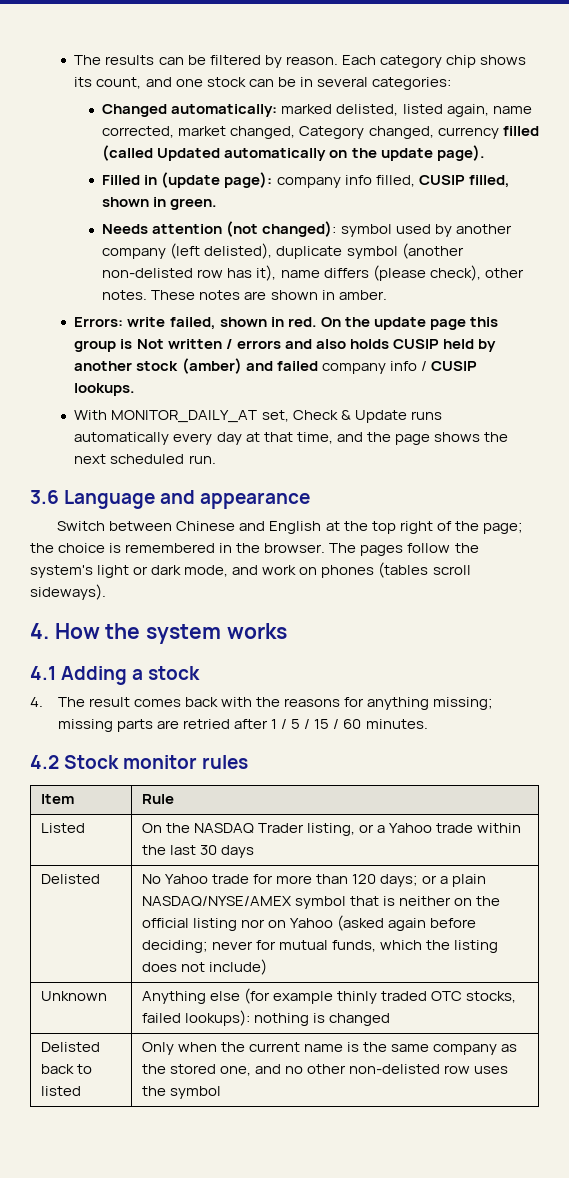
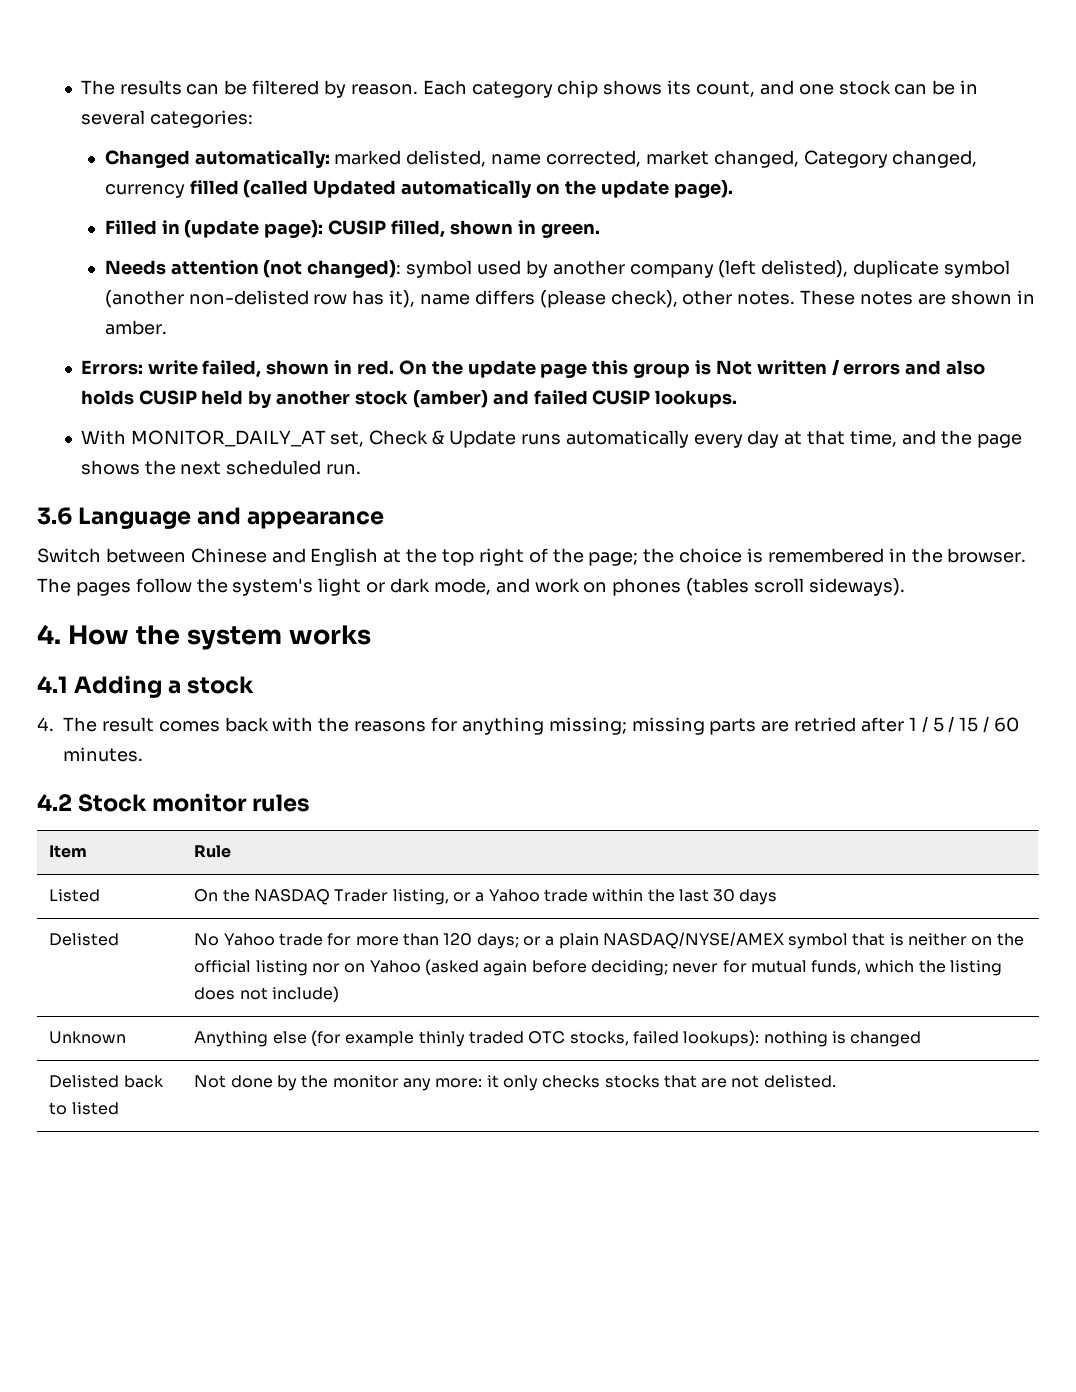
- Changed automatically: marked delisted, listed again, name corrected, market changed, Category changed, currency filled (called Updated automatically on the update page).
+ Changed automatically: marked delisted, name corrected, market changed, Category changed, currency filled (called Updated automatically on the update page).
- Filled in (update page): company info filled, CUSIP filled, shown in green.
+ Filled in (update page): CUSIP filled, shown in green.
- On the update page this group is Not written / errors and also holds CUSIP held by another stock (amber) and failed company info / CUSIP lookups.
+ On the update page this group is Not written / errors and also holds CUSIP held by another stock (amber) and failed CUSIP lookups.
- Delisted back to listed | Only when the current name is the same company as the stored one, and no other non-delisted row uses the symbol
+ Delisted back to listed | Not done by the monitor any more: it only checks stocks that are not delisted.

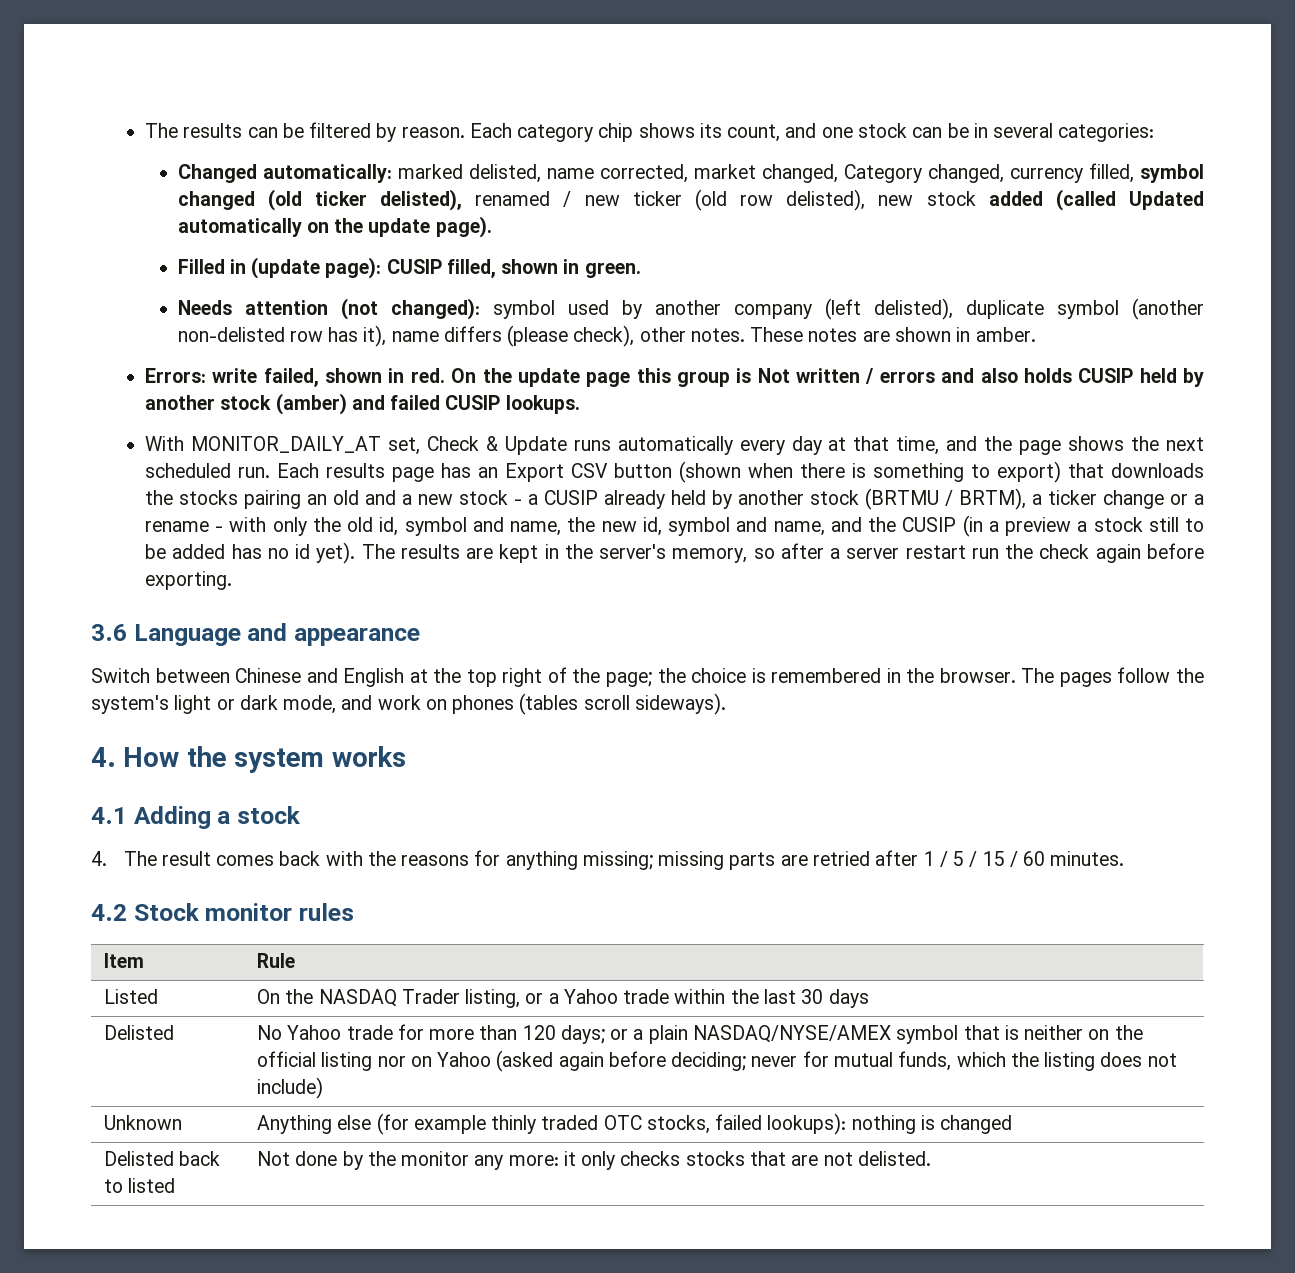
- Changed automatically: marked delisted, name corrected, market changed, Category changed, currency filled (called Updated automatically on the update page).
+ Changed automatically: marked delisted, name corrected, market changed, Category changed, currency filled, symbol changed (old ticker delisted), renamed / new ticker (old row delisted), new stock added (called Updated automatically on the update page).
+ Each results page has an Export CSV button (shown when there is something to export) that downloads the stocks pairing an old and a new stock - a CUSIP already held by another stock (BRTMU / BRTM), a ticker change or a rename - with only the old id, symbol and name, the new id, symbol and name, and the CUSIP (in a preview a stock still to be added has no id yet). The results are kept in the server's memory, so after a server restart run the check again before exporting.

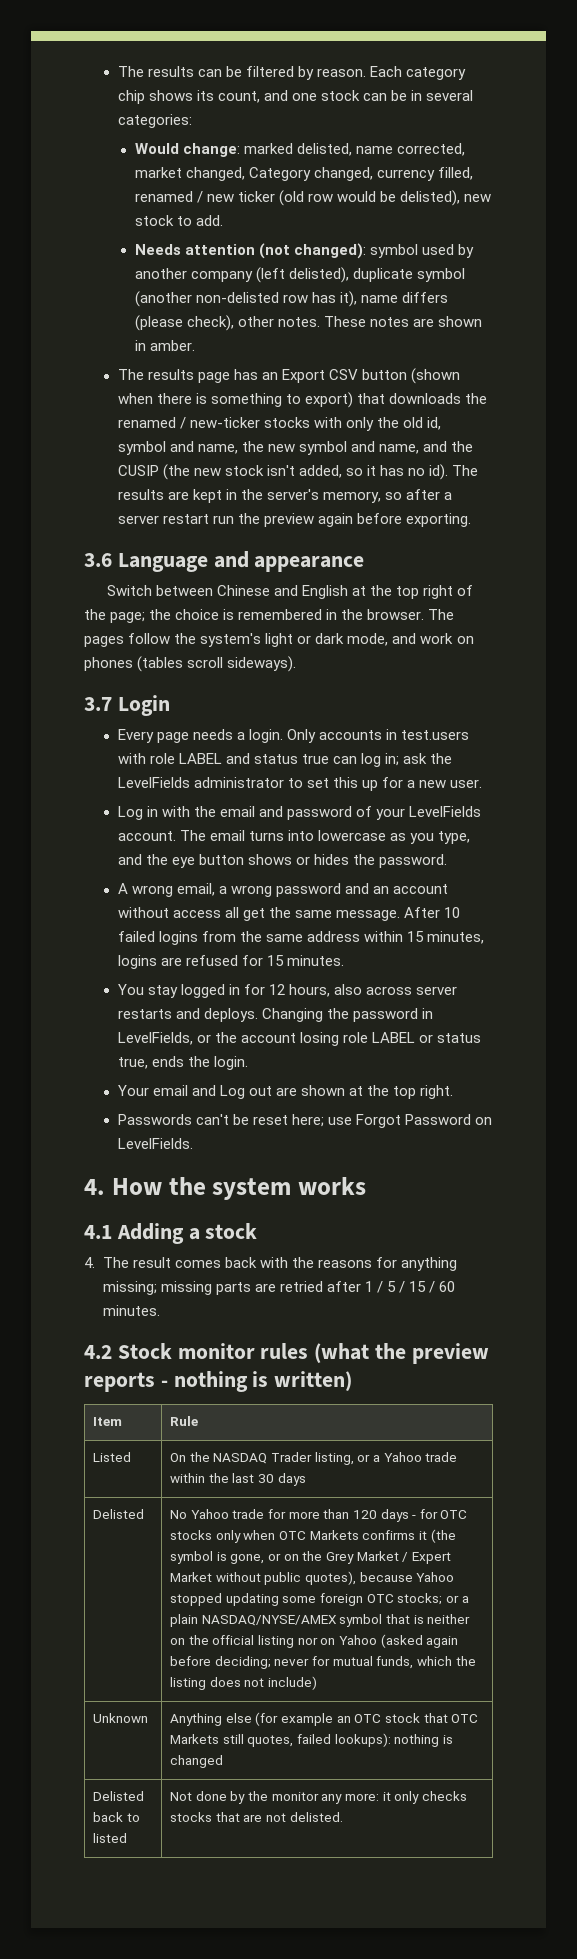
- Changed automatically: marked delisted, name corrected, market changed, Category changed, currency filled, symbol changed (old ticker delisted), renamed / new ticker (old row delisted), new stock added (called Updated automatically on the update page).
- Filled in (update page): CUSIP filled, shown in green.
+ Would change: marked delisted, name corrected, market changed, Category changed, currency filled, renamed / new ticker (old row would be delisted), new stock to add.
- Errors: write failed, shown in red. On the update page this group is Not written / errors and also holds CUSIP held by another stock (amber) and failed CUSIP lookups.
- With MONITOR_DAILY_AT set, Check & Update runs automatically every day at that time, and the page shows the next scheduled run. Each results page has an Export CSV button (shown when there is something to export) that downloads the stocks pairing an old and a new stock - a CUSIP already held by another stock (BRTMU / BRTM), a ticker change or a rename - with only the old id, symbol and name, the new id, symbol and name, and the CUSIP (in a preview a stock still to be added has no id yet).
+ The results page has an Export CSV button (shown when there is something to export) that downloads the renamed / new-ticker stocks with only the old id, symbol and name, the new symbol and name, and the CUSIP (the new stock isn't added, so it has no id).
- The results are kept in the server's memory, so after a server restart run the check again before exporting.
+ The results are kept in the server's memory, so after a server restart run the preview again before exporting.
+ 3.7 Login
+ Every page needs a login. Only accounts in test.users with role LABEL and status true can log in; ask the LevelFields administrator to set this up for a new user.
+ Log in with the email and password of your LevelFields account. The email turns into lowercase as you type, and the eye button shows or hides the password.
+ A wrong email, a wrong password and an account without access all get the same message. After 10 failed logins from the same address within 15 minutes, logins are refused for 15 minutes.
+ You stay logged in for 12 hours, also across server restarts and deploys. Changing the password in LevelFields, or the account losing role LABEL or status true, ends the login.
+ Your email and Log out are shown at the top right.
+ Passwords can't be reset here; use Forgot Password on LevelFields.
- 4.2 Stock monitor rules
+ 4.2 Stock monitor rules (what the preview reports - nothing is written)
- No Yahoo trade for more than 120 days; or a plain NASDAQ/NYSE/AMEX symbol that is neither on the official listing nor on Yahoo (asked again before deciding; never for mutual funds, which the listing does not include)
+ No Yahoo trade for more than 120 days - for OTC stocks only when OTC Markets confirms it (the symbol is gone, or on the Grey Market / Expert Market without public quotes), because Yahoo stopped updating some foreign OTC stocks; or a plain NASDAQ/NYSE/AMEX symbol that is neither on the official listing nor on Yahoo (asked again before deciding; never for mutual funds, which the listing does not include)
- Unknown | Anything else (for example thinly traded OTC stocks, failed lookups): nothing is changed
+ Unknown | Anything else (for example an OTC stock that OTC Markets still quotes, failed lookups): nothing is changed

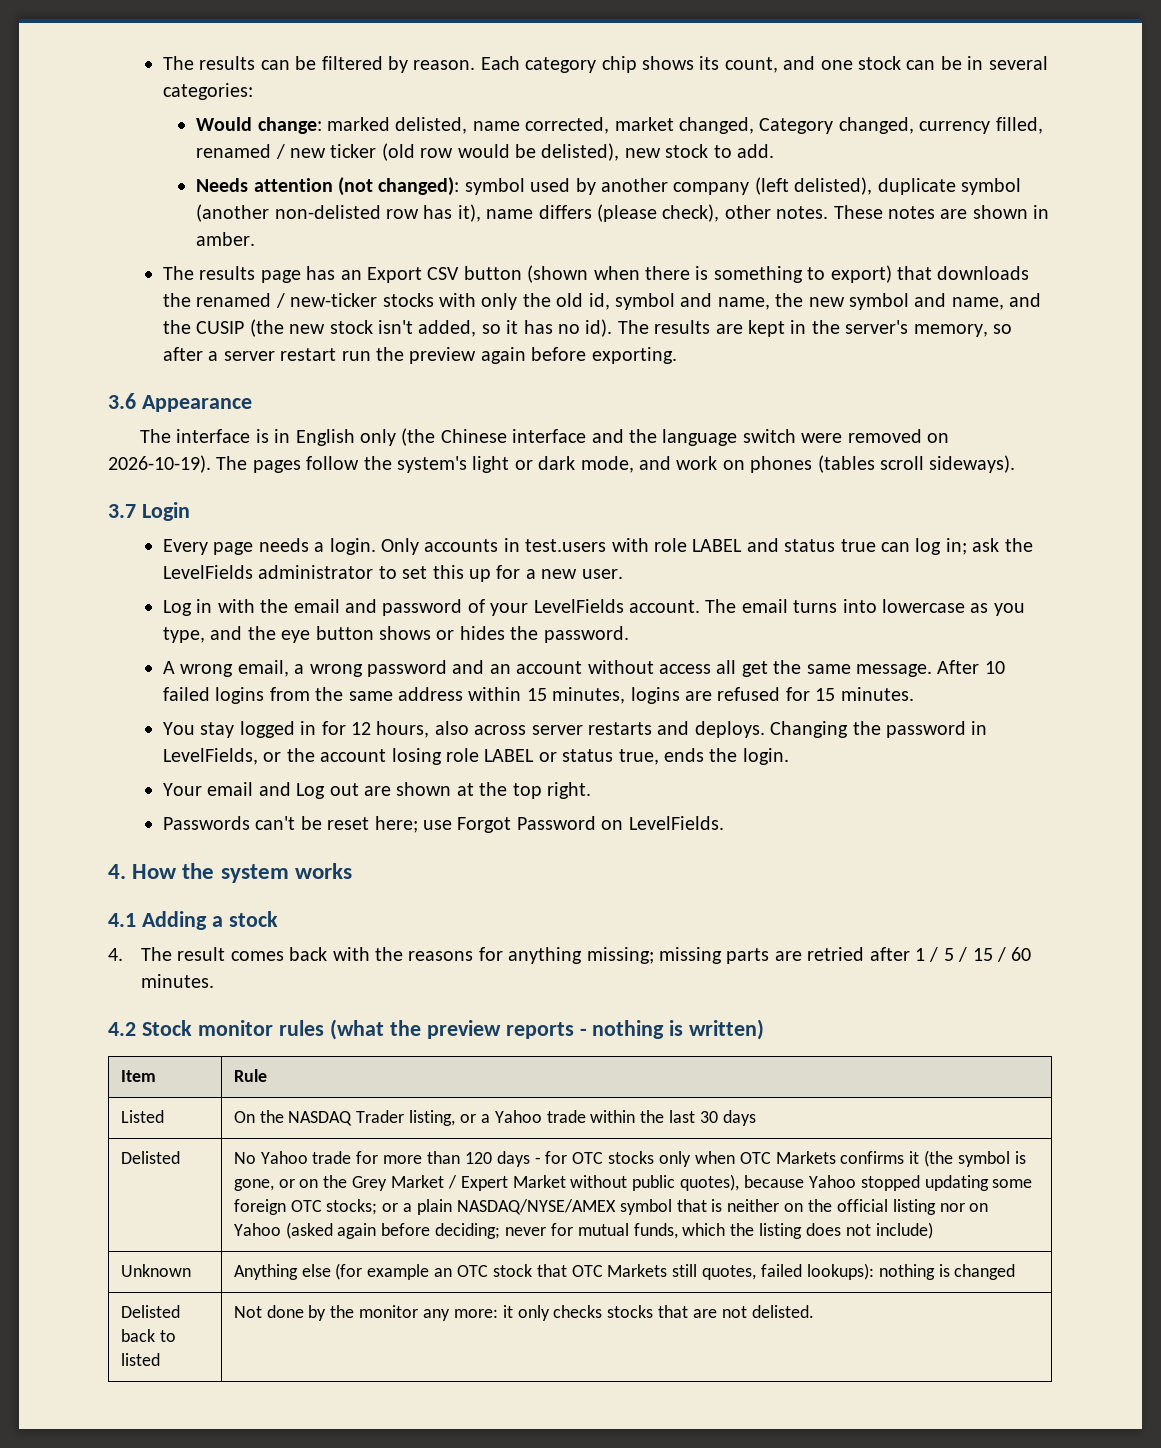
- 3.6 Language and appearance
- Switch between Chinese and English at the top right of the page; the choice is remembered in the browser.
+ 3.6 Appearance
+ The interface is in English only (the Chinese interface and the language switch were removed on 2026-10-19).

